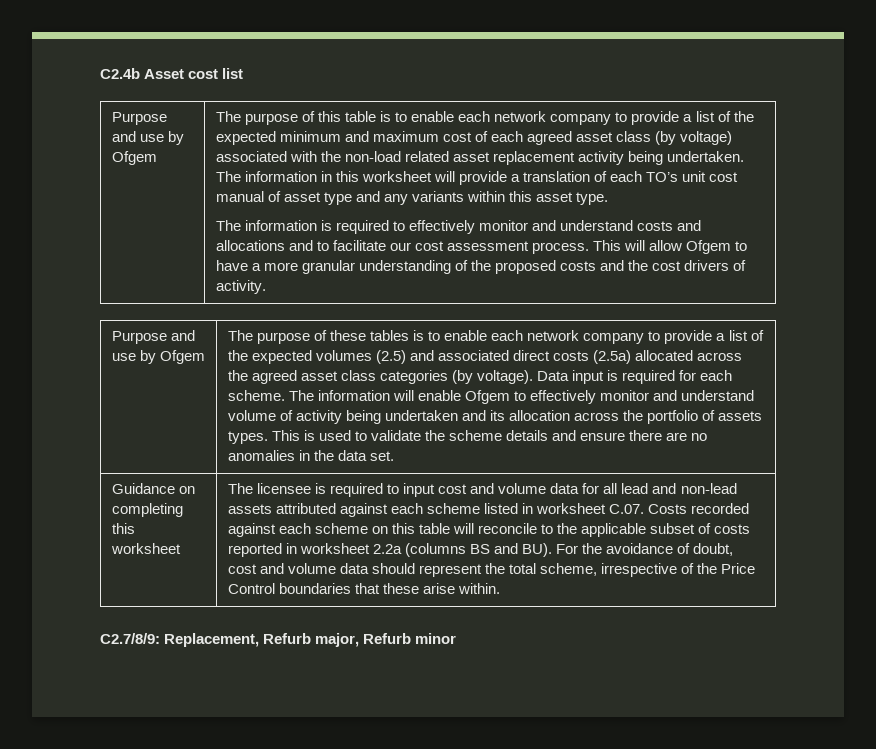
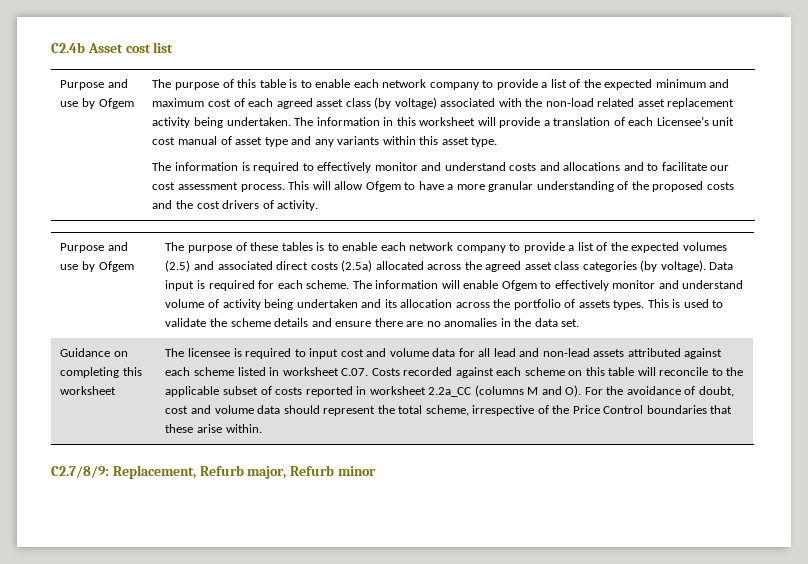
- The information in this worksheet will provide a translation of each TO’s unit cost manual of asset type and any variants within this asset type.
+ The information in this worksheet will provide a translation of each Licensee’s unit cost manual of asset type and any variants within this asset type.
- The licensee is required to input cost and volume data for all lead and non-lead assets attributed against each scheme listed in worksheet C.07. Costs recorded against each scheme on this table will reconcile to the applicable subset of costs reported in worksheet 2.2a (columns BS and BU). For the avoidance of doubt, cost and volume data should represent the total scheme, irrespective of the Price Control boundaries that these arise within.
+ The licensee is required to input cost and volume data for all lead and non-lead assets attributed against each scheme listed in worksheet C.07. Costs recorded against each scheme on this table will reconcile to the applicable subset of costs reported in worksheet 2.2a_CC (columns M and O). For the avoidance of doubt, cost and volume data should represent the total scheme, irrespective of the Price Control boundaries that these arise within.

